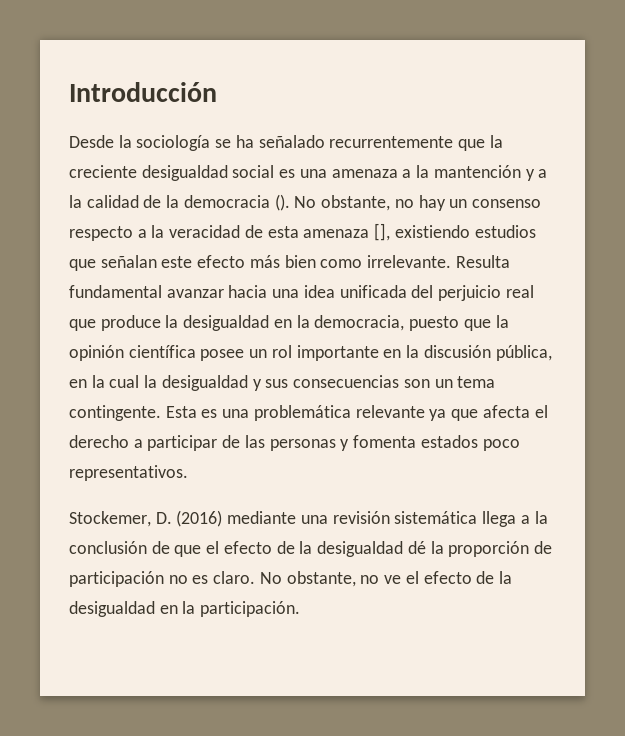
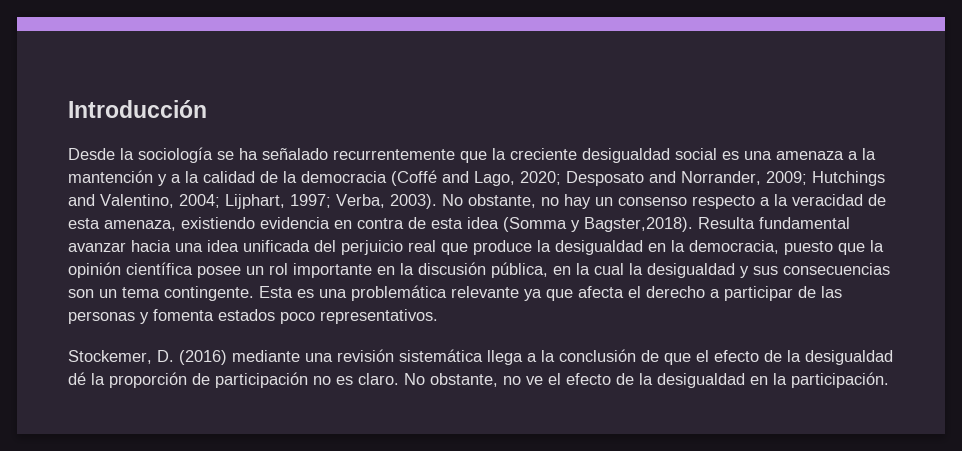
- Desde la sociología se ha señalado recurrentemente que la creciente desigualdad social es una amenaza a la mantención y a la calidad de la democracia ().
+ Desde la sociología se ha señalado recurrentemente que la creciente desigualdad social es una amenaza a la mantención y a la calidad de la democracia (Coffé and Lago, 2020; Desposato and Norrander, 2009; Hutchings and Valentino, 2004; Lijphart, 1997; Verba, 2003).
- No obstante, no hay un consenso respecto a la veracidad de esta amenaza [], existiendo estudios que señalan este efecto más bien como irrelevante.
+ No obstante, no hay un consenso respecto a la veracidad de esta amenaza, existiendo evidencia en contra de esta idea (Somma y Bagster,2018).

